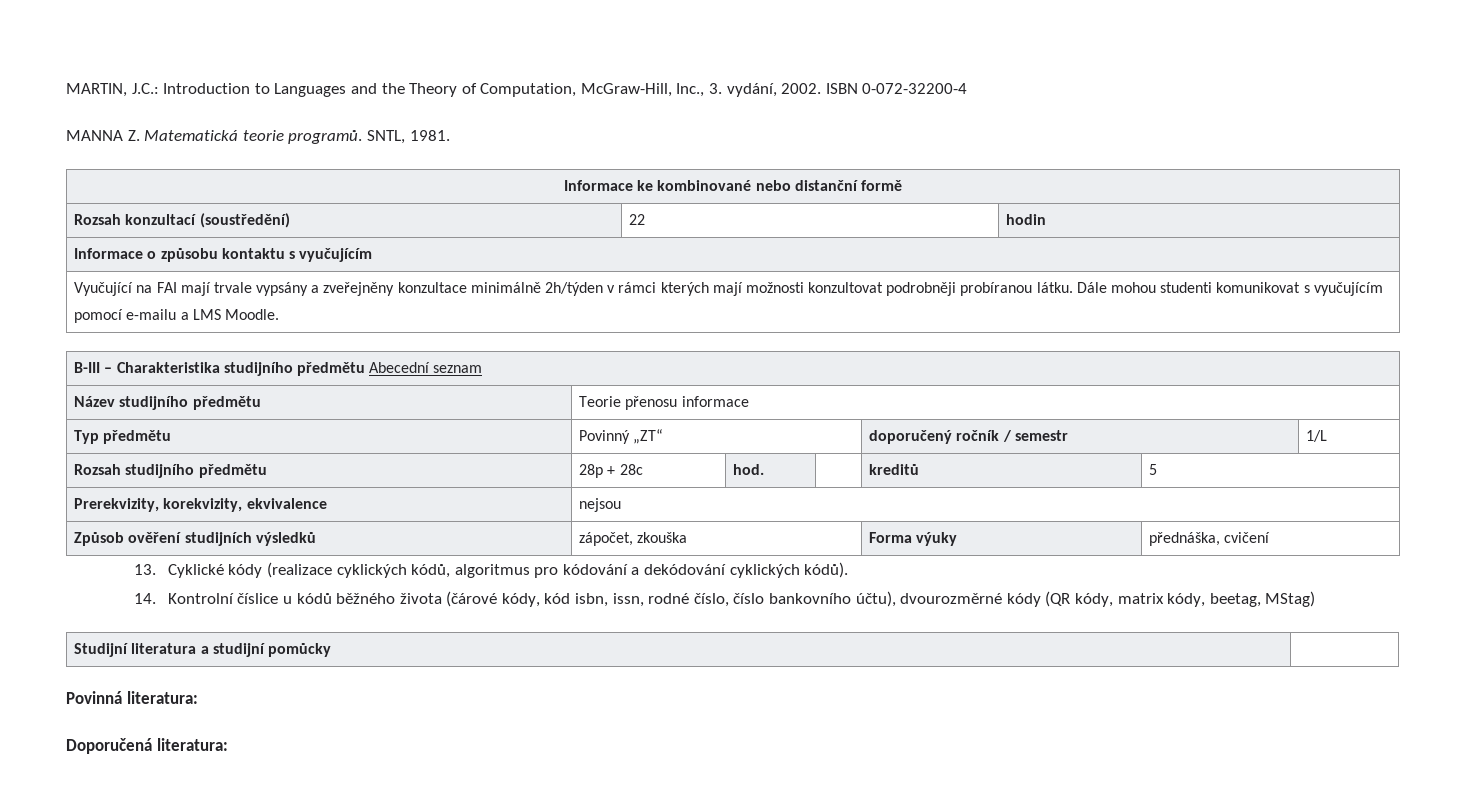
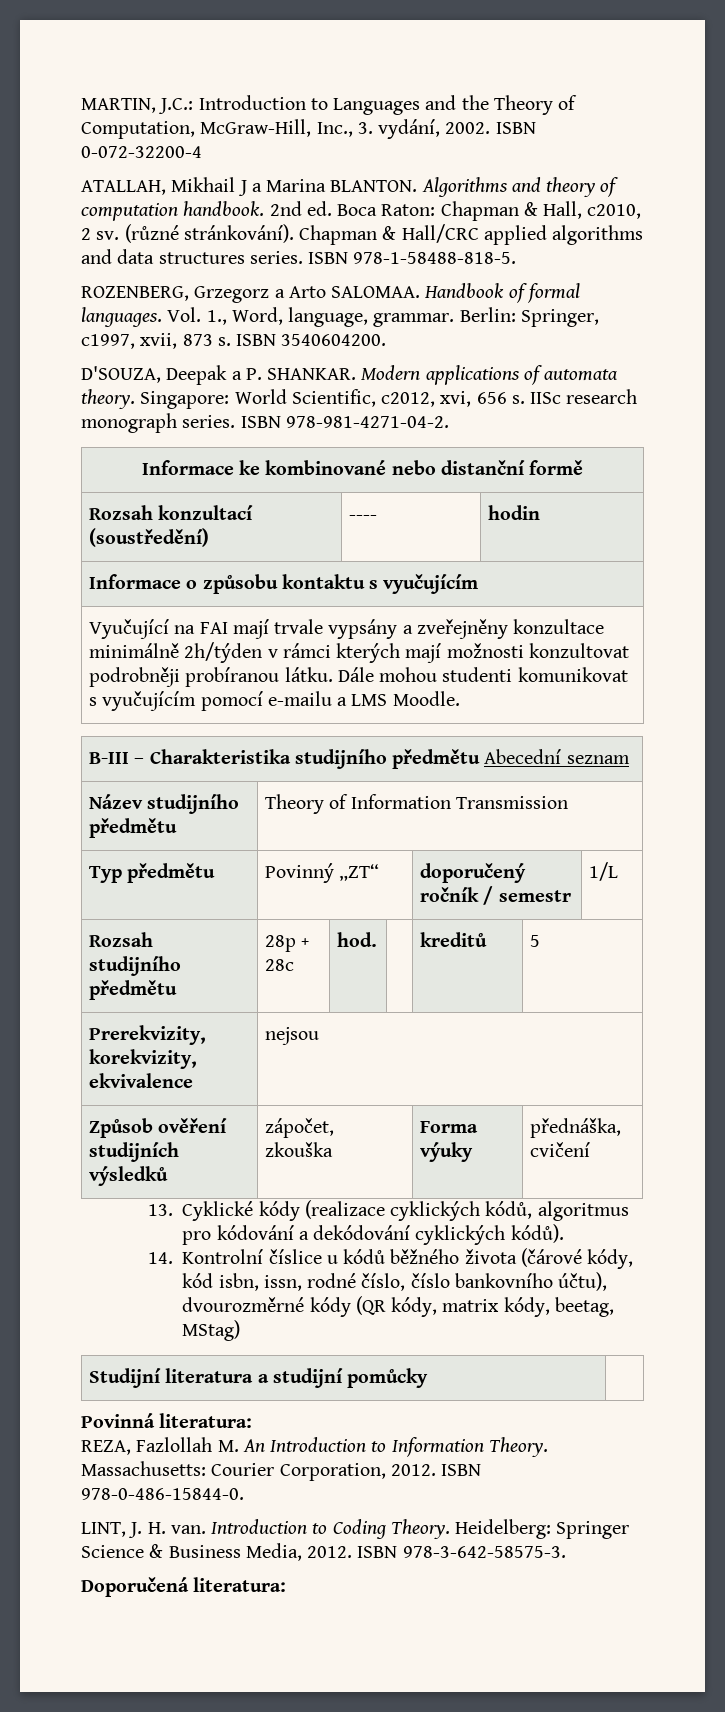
- MANNA Z. Matematická teorie programů. SNTL, 1981.
+ ATALLAH, Mikhail J a Marina BLANTON. Algorithms and theory of computation handbook. 2nd ed. Boca Raton: Chapman & Hall, c2010, 2 sv. (různé stránkování). Chapman & Hall/CRC applied algorithms and data structures series. ISBN 978-1-58488-818-5.
+ ROZENBERG, Grzegorz a Arto SALOMAA. Handbook of formal languages. Vol. 1., Word, language, grammar. Berlin: Springer, c1997, xvii, 873 s. ISBN 3540604200.
+ D'SOUZA, Deepak a P. SHANKAR. Modern applications of automata theory. Singapore: World Scientific, c2012, xvi, 656 s. IISc research monograph series. ISBN 978-981-4271-04-2.
- Rozsah konzultací (soustředění) | 22 | hodin
+ Rozsah konzultací (soustředění) | ---- | hodin
- Název studijního předmětu | Teorie přenosu informace
+ Název studijního předmětu | Theory of Information Transmission
+ REZA, Fazlollah M. An Introduction to Information Theory. Massachusetts: Courier Corporation, 2012. ISBN 978-0-486-15844-0.
+ LINT, J. H. van. Introduction to Coding Theory. Heidelberg: Springer Science & Business Media, 2012. ISBN 978-3-642-58575-3.

